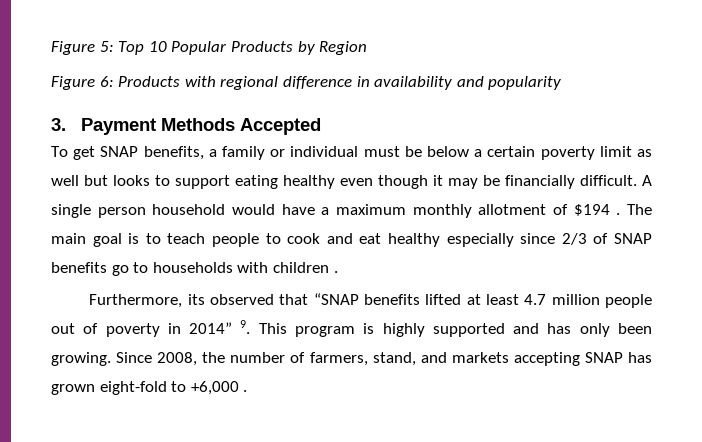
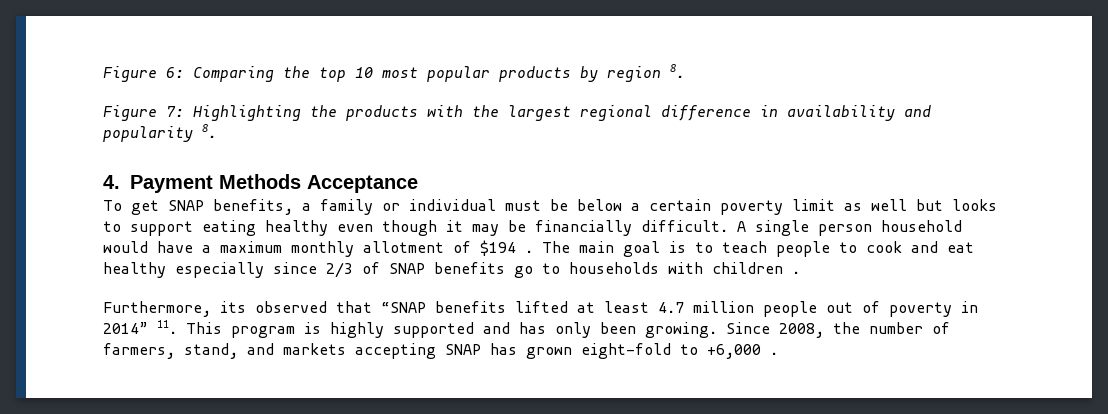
- Figure 5: Top 10 Popular Products by Region
- Figure 6: Products with regional difference in availability and popularity
- 3. Payment Methods Accepted
+ Figure 6: Comparing the top 10 most popular products by region 8.
+ Figure 7: Highlighting the products with the largest regional difference in availability and popularity 8.
+ 4. Payment Methods Acceptance
- Furthermore, its observed that “SNAP benefits lifted at least 4.7 million people out of poverty in 2014” 9. This program is highly supported and has only been growing.
+ Furthermore, its observed that “SNAP benefits lifted at least 4.7 million people out of poverty in 2014” 11. This program is highly supported and has only been growing.

